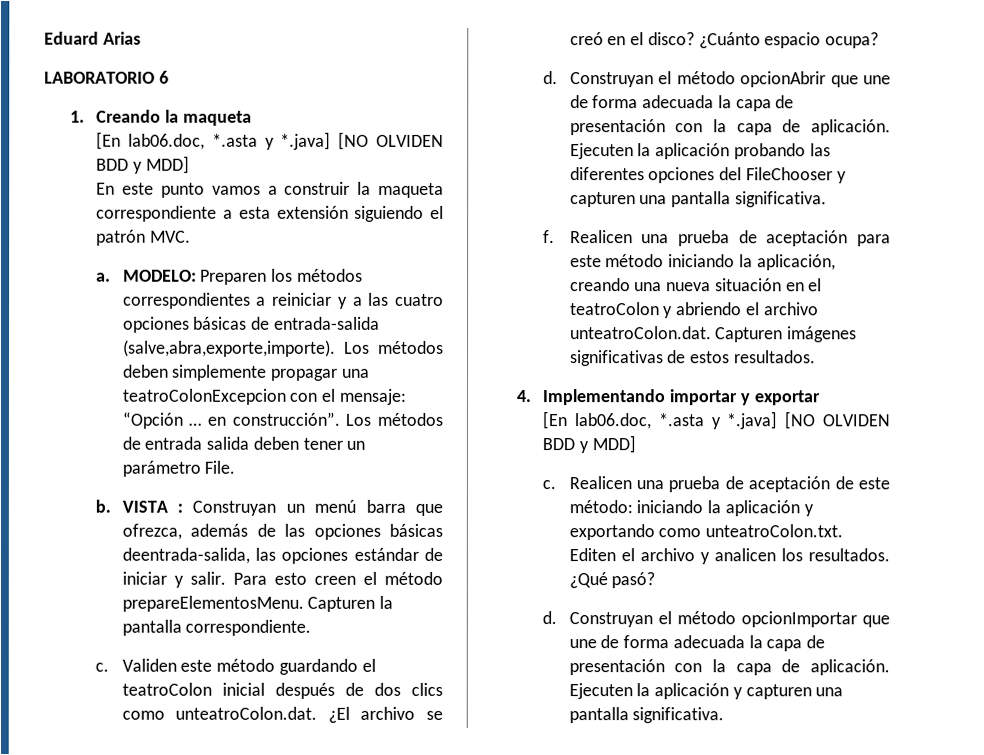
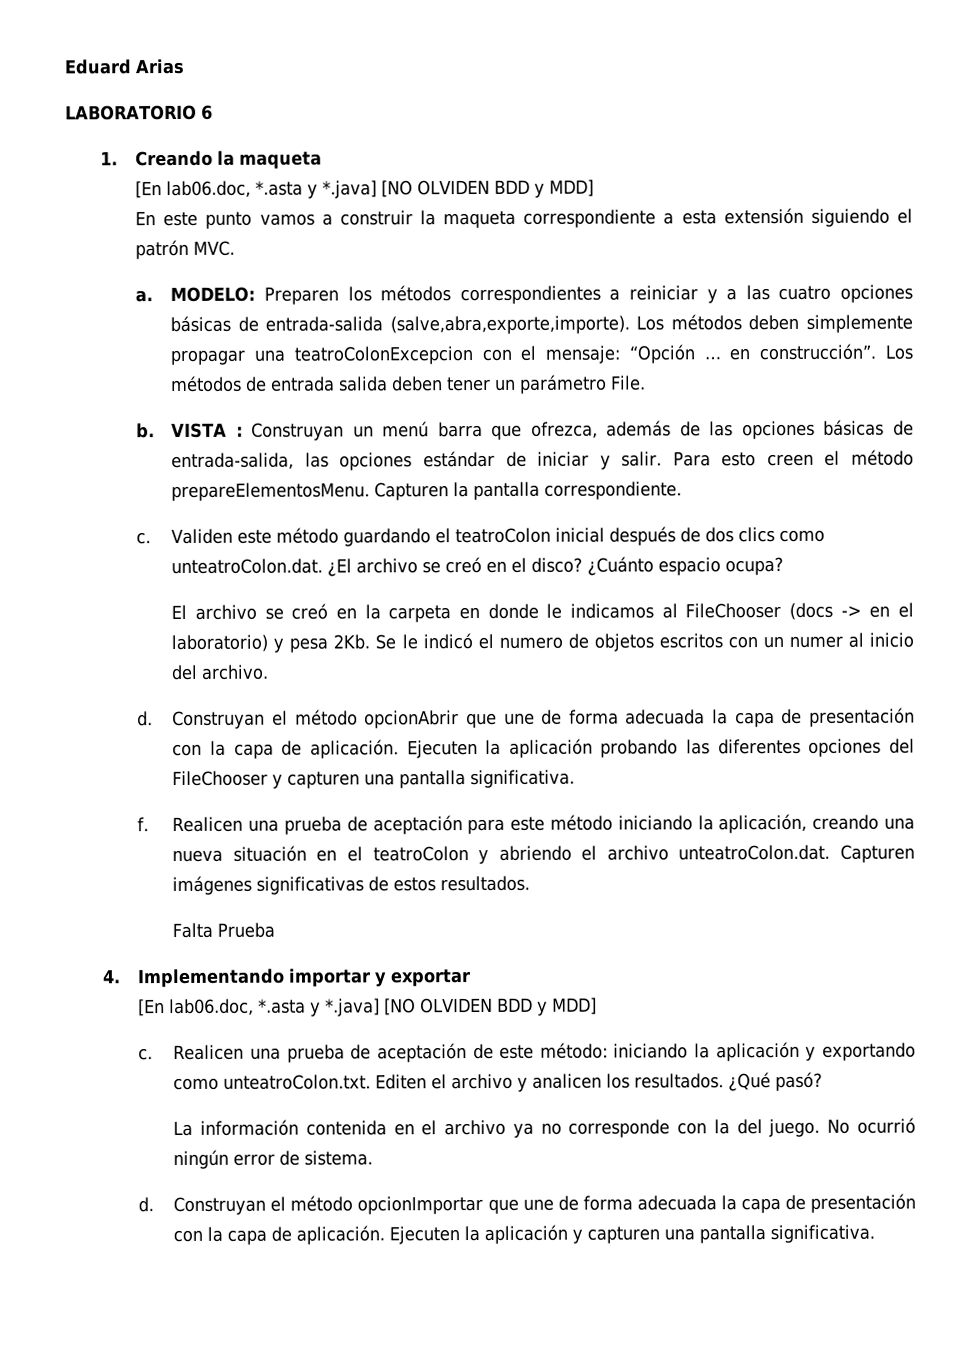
- VISTA : Construyan un menú barra que ofrezca, además de las opciones básicas deentrada-salida, las opciones estándar de iniciar y salir.
+ VISTA : Construyan un menú barra que ofrezca, además de las opciones básicas de entrada-salida, las opciones estándar de iniciar y salir.
+ El archivo se creó en la carpeta en donde le indicamos al FileChooser (docs -> en el laboratorio) y pesa 2Kb. Se le indicó el numero de objetos escritos con un numer al inicio del archivo.
+ Falta Prueba
+ La información contenida en el archivo ya no corresponde con la del juego. No ocurrió ningún error de sistema.

